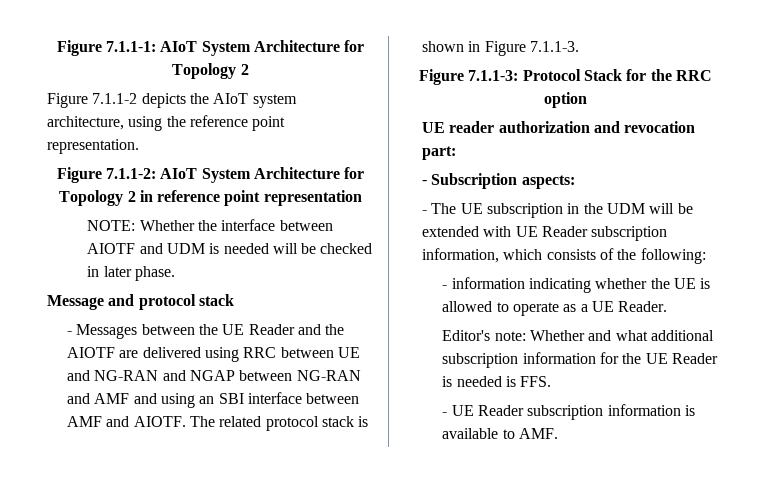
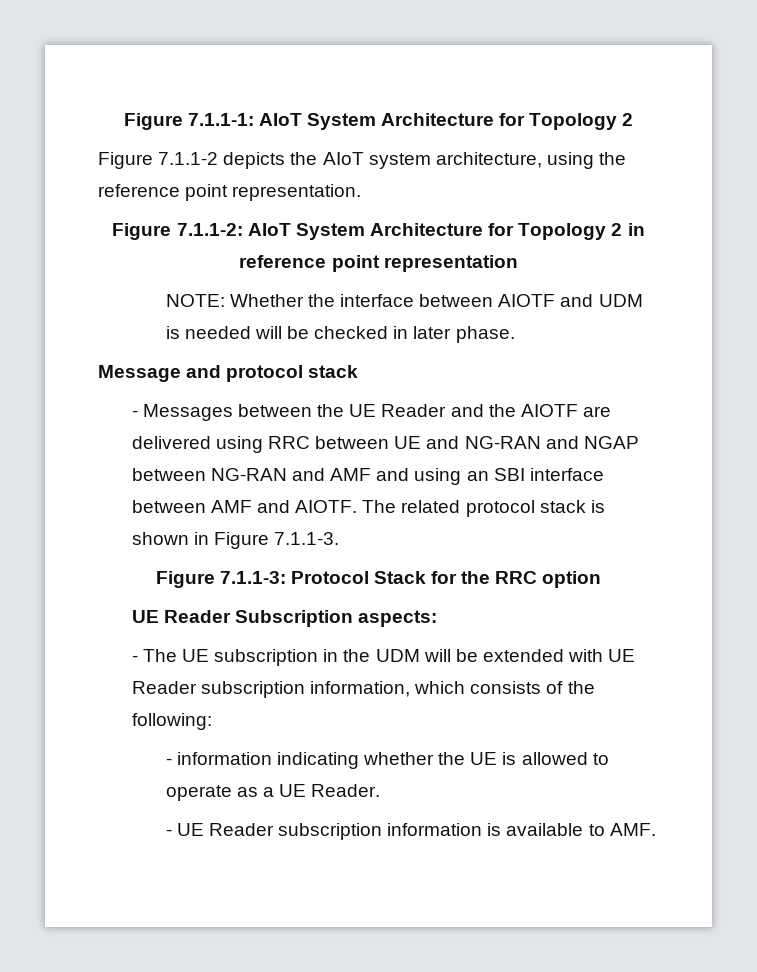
- UE reader authorization and revocation part:
- - Subscription aspects:
+ UE Reader Subscription aspects:
- Editor's note: Whether and what additional subscription information for the UE Reader is needed is FFS.

